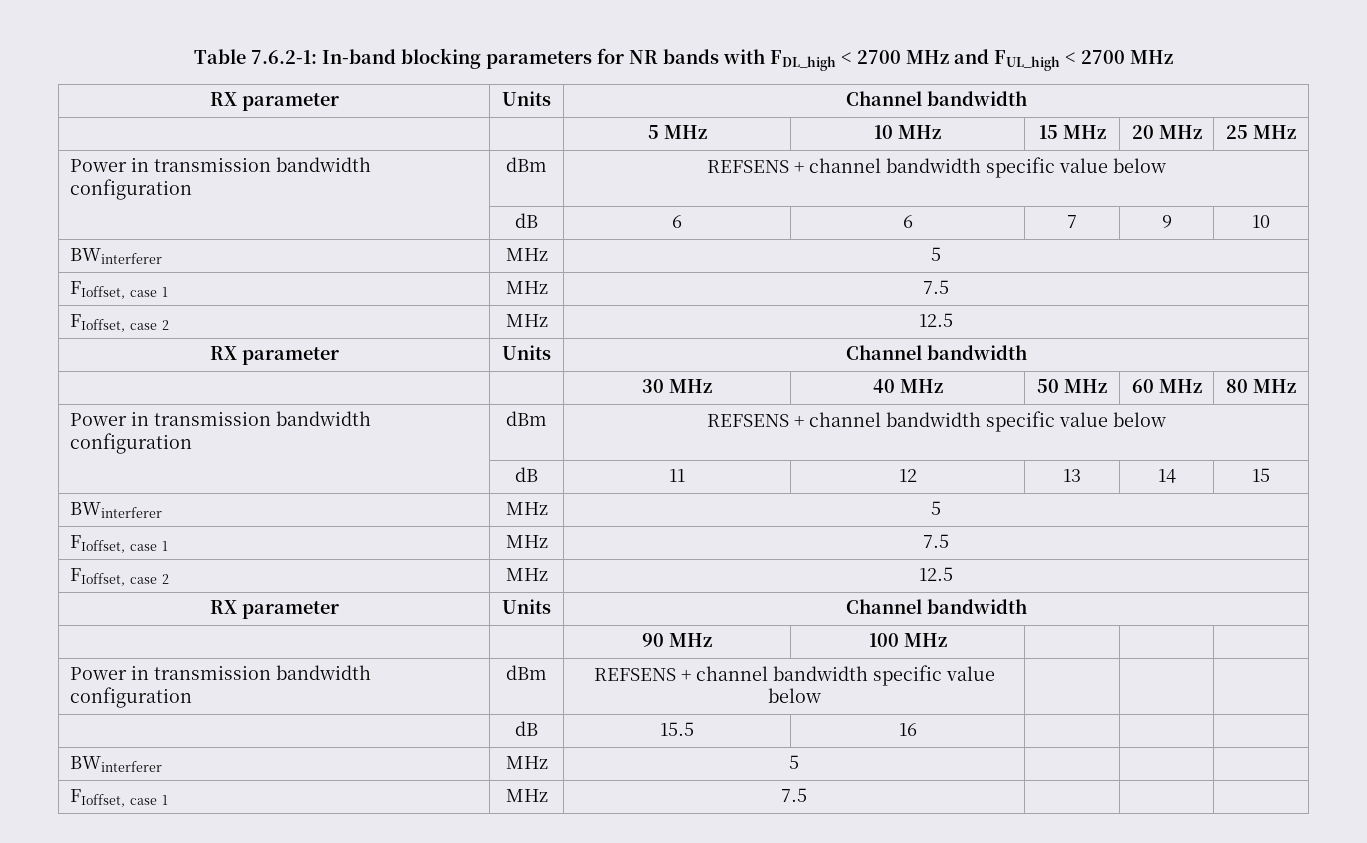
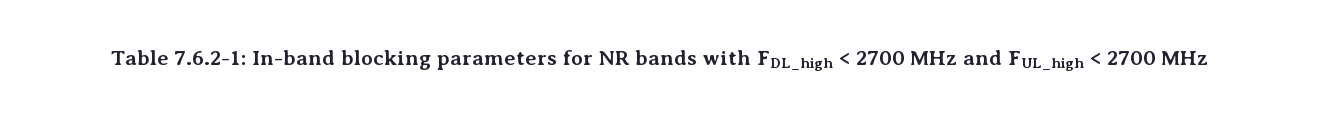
  Table 7.6.2-1: In-band blocking parameters for NR bands with FDL_high < 2700 MHz and FUL_high < 2700 MHz
- RX parameter | Units | Channel bandwidth
- | | 5 MHz | 10 MHz | 15 MHz | 20 MHz | 25 MHz
- Power in transmission bandwidth configuration | dBm | REFSENS + channel bandwidth specific value below
- | dB | 6 | 6 | 7 | 9 | 10
- BWinterferer | MHz | 5
- FIoffset, case 1 | MHz | 7.5
- FIoffset, case 2 | MHz | 12.5
- RX parameter | Units | Channel bandwidth
- | | 30 MHz | 40 MHz | 50 MHz | 60 MHz | 80 MHz
- Power in transmission bandwidth configuration | dBm | REFSENS + channel bandwidth specific value below
- | dB | 11 | 12 | 13 | 14 | 15
- BWinterferer | MHz | 5
- FIoffset, case 1 | MHz | 7.5
- FIoffset, case 2 | MHz | 12.5
- RX parameter | Units | Channel bandwidth
- | | 90 MHz | 100 MHz | | |
- Power in transmission bandwidth configuration | dBm | REFSENS + channel bandwidth specific value below | | |
- | dB | 15.5 | 16 | | |
- BWinterferer | MHz | 5 | | |
- FIoffset, case 1 | MHz | 7.5 | | |

